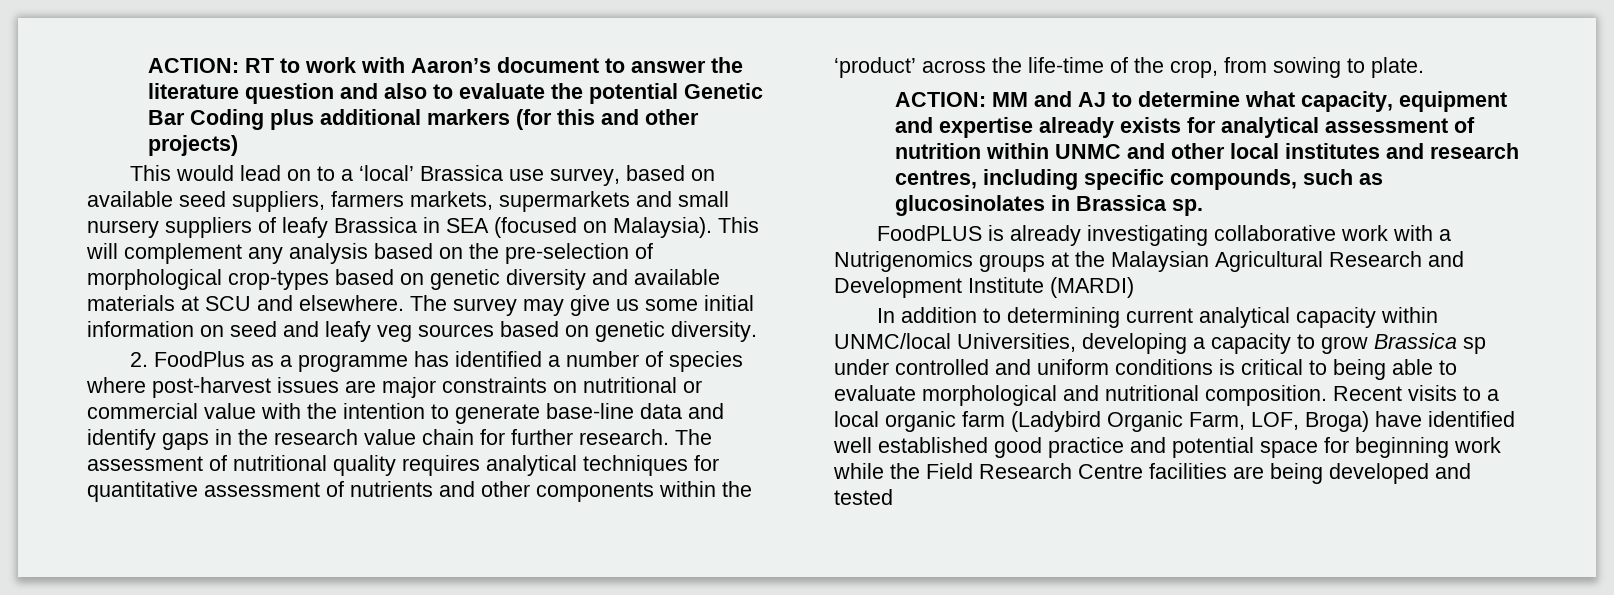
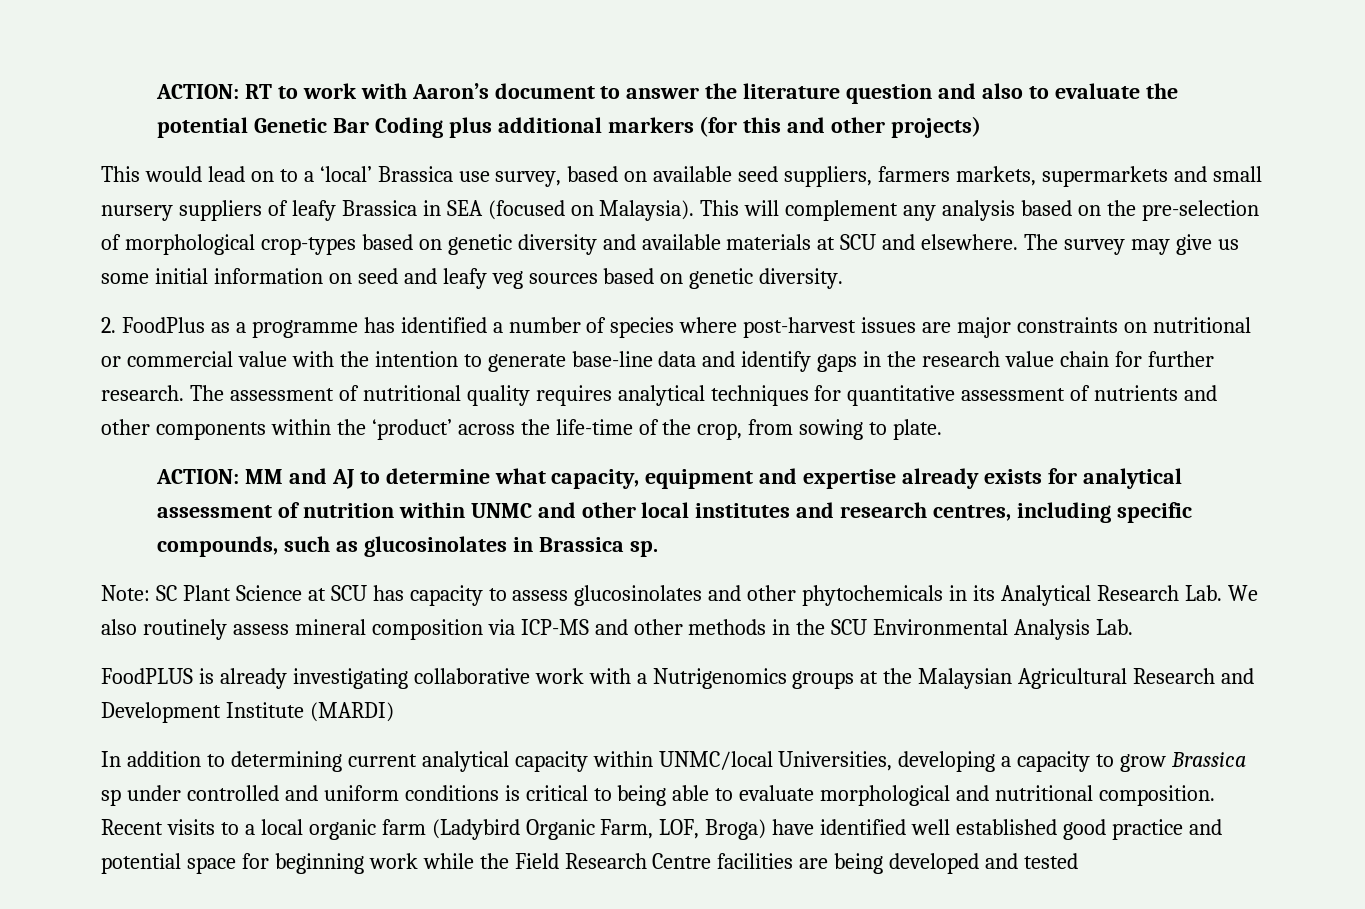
+ Note: SC Plant Science at SCU has capacity to assess glucosinolates and other phytochemicals in its Analytical Research Lab. We also routinely assess mineral composition via ICP-MS and other methods in the SCU Environmental Analysis Lab.

